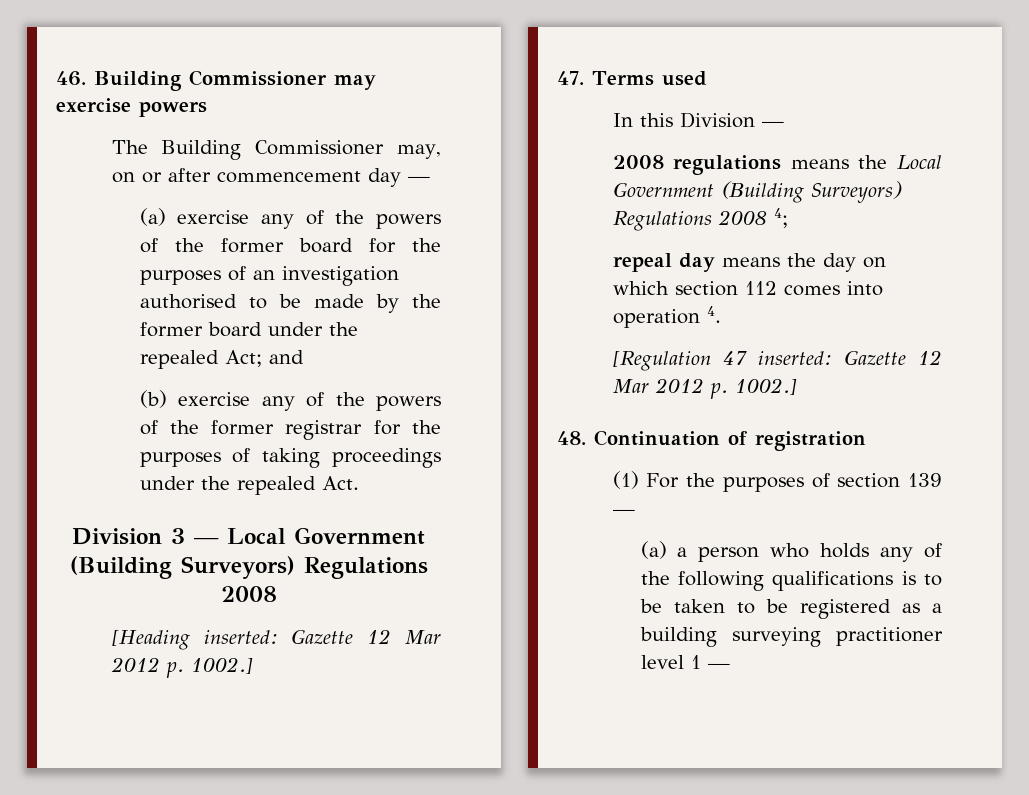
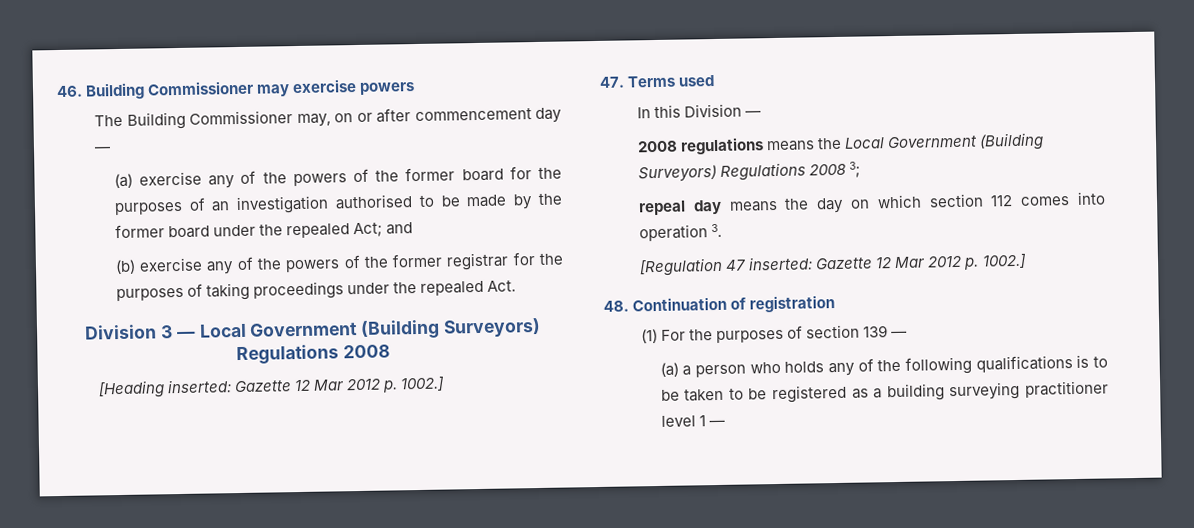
- 2008 regulations means the Local Government (Building Surveyors) Regulations 2008 4;
+ 2008 regulations means the Local Government (Building Surveyors) Regulations 2008 3;
- repeal day means the day on which section 112 comes into operation 4.
+ repeal day means the day on which section 112 comes into operation 3.

